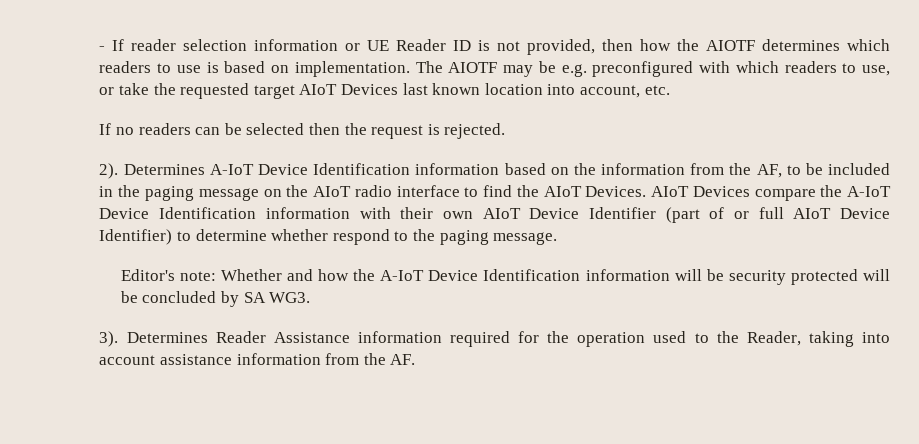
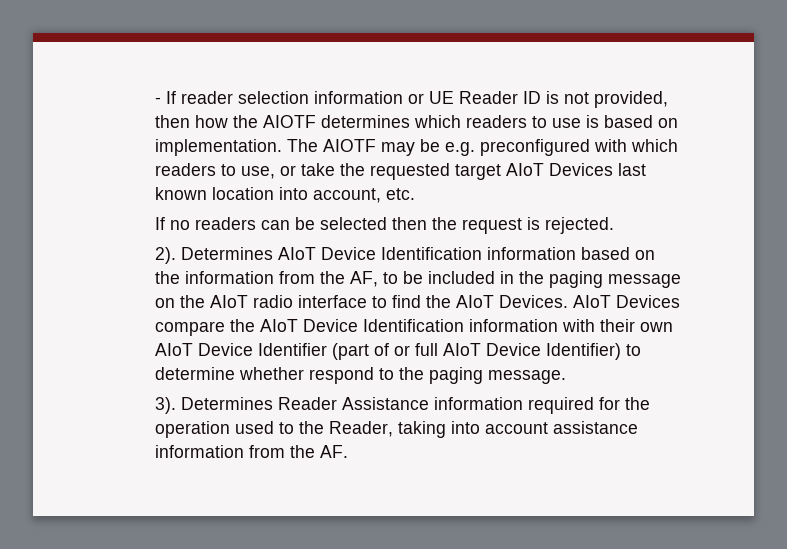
- Determines A-IoT Device Identification information based on the information from the AF, to be included in the paging message on the AIoT radio interface to find the AIoT Devices.
+ Determines AIoT Device Identification information based on the information from the AF, to be included in the paging message on the AIoT radio interface to find the AIoT Devices.
- AIoT Devices compare the A-IoT Device Identification information with their own AIoT Device Identifier (part of or full AIoT Device Identifier) to determine whether respond to the paging message.
+ AIoT Devices compare the AIoT Device Identification information with their own AIoT Device Identifier (part of or full AIoT Device Identifier) to determine whether respond to the paging message.
- Editor's note: Whether and how the A-IoT Device Identification information will be security protected will be concluded by SA WG3.

